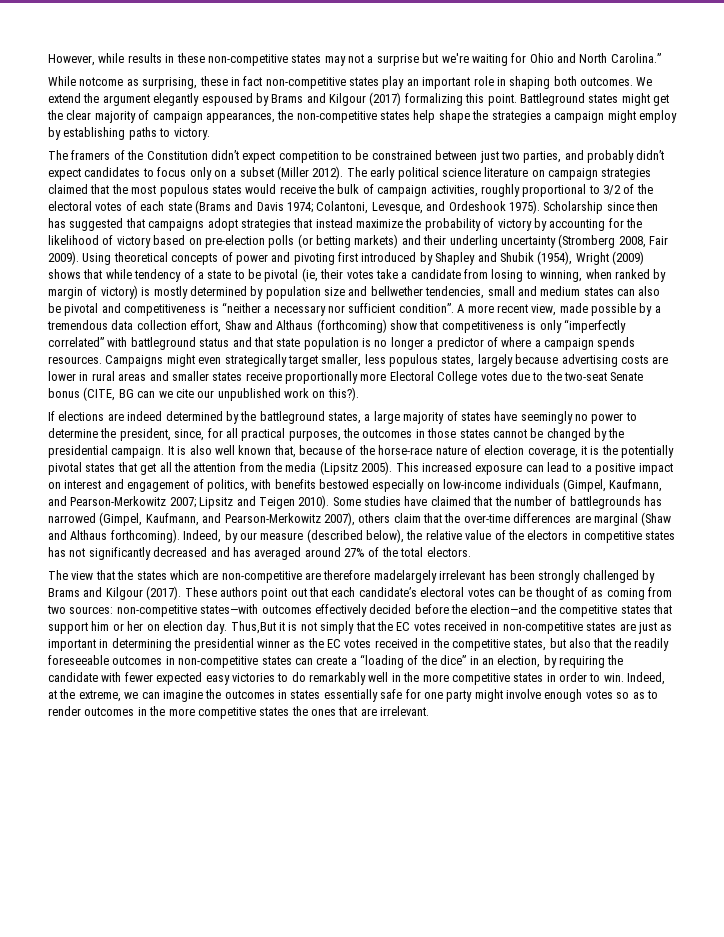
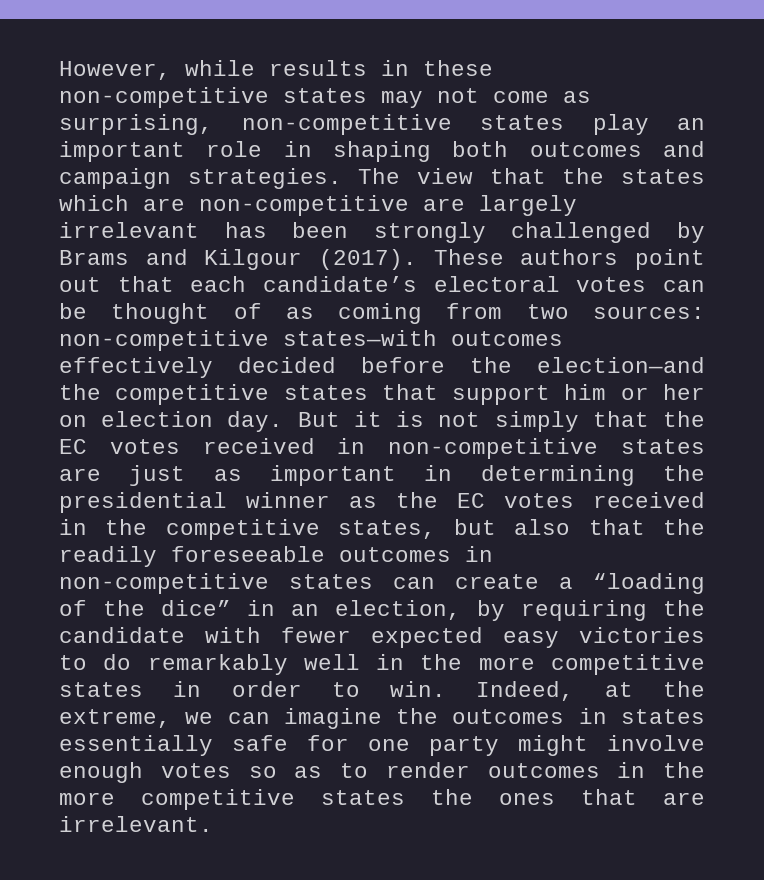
- However, while results in these non-competitive states may not a surprise but we're waiting for Ohio and North Carolina.”
- While notcome as surprising, these in fact non-competitive states play an important role in shaping both outcomes. We extend the argument elegantly espoused by Brams and Kilgour (2017) formalizing this point. Battleground states might get the clear majority of campaign appearances, the non-competitive states help shape the strategies a campaign might employ by establishing paths to victory.
- The framers of the Constitution didn’t expect competition to be constrained between just two parties, and probably didn’t expect candidates to focus only on a subset (Miller 2012). The early political science literature on campaign strategies claimed that the most populous states would receive the bulk of campaign activities, roughly proportional to 3/2 of the electoral votes of each state (Brams and Davis 1974; Colantoni, Levesque, and Ordeshook 1975). Scholarship since then has suggested that campaigns adopt strategies that instead maximize the probability of victory by accounting for the likelihood of victory based on pre-election polls (or betting markets) and their underling uncertainty (Stromberg 2008, Fair 2009). Using theoretical concepts of power and pivoting first introduced by Shapley and Shubik (1954), Wright (2009) shows that while tendency of a state to be pivotal (ie, their votes take a candidate from losing to winning, when ranked by margin of victory) is mostly determined by population size and bellwether tendencies, small and medium states can also be pivotal and competitiveness is “neither a necessary nor sufficient condition”. A more recent view, made possible by a tremendous data collection effort, Shaw and Althaus (forthcoming) show that competitiveness is only “imperfectly correlated” with battleground status and that state population is no longer a predictor of where a campaign spends resources. Campaigns might even strategically target smaller, less populous states, largely because advertising costs are lower in rural areas and smaller states receive proportionally more Electoral College votes due to the two-seat Senate bonus (CITE, BG can we cite our unpublished work on this?).
- If elections are indeed determined by the battleground states, a large majority of states have seemingly no power to determine the president, since, for all practical purposes, the outcomes in those states cannot be changed by the presidential campaign. It is also well known that, because of the horse-race nature of election coverage, it is the potentially pivotal states that get all the attention from the media (Lipsitz 2005). This increased exposure can lead to a positive impact on interest and engagement of politics, with benefits bestowed especially on low-income individuals (Gimpel, Kaufmann, and Pearson-Merkowitz 2007; Lipsitz and Teigen 2010). Some studies have claimed that the number of battlegrounds has narrowed (Gimpel, Kaufmann, and Pearson-Merkowitz 2007), others claim that the over-time differences are marginal (Shaw and Althaus forthcoming). Indeed, by our measure (described below), the relative value of the electors in competitive states has not significantly decreased and has averaged around 27% of the total electors.
- The view that the states which are non-competitive are therefore madelargely irrelevant has been strongly challenged by Brams and Kilgour (2017).
+ However, while results in these non-competitive states may not come as surprising, non-competitive states play an important role in shaping both outcomes and campaign strategies. The view that the states which are non-competitive are largely irrelevant has been strongly challenged by Brams and Kilgour (2017).
- Thus,But it is not simply that the EC votes received in non-competitive states are just as important in determining the presidential winner as the EC votes received in the competitive states, but also that the readily foreseeable outcomes in non-competitive states can create a “loading of the dice” in an election, by requiring the candidate with fewer expected easy victories to do remarkably well in the more competitive states in order to win.
+ But it is not simply that the EC votes received in non-competitive states are just as important in determining the presidential winner as the EC votes received in the competitive states, but also that the readily foreseeable outcomes in non-competitive states can create a “loading of the dice” in an election, by requiring the candidate with fewer expected easy victories to do remarkably well in the more competitive states in order to win.

